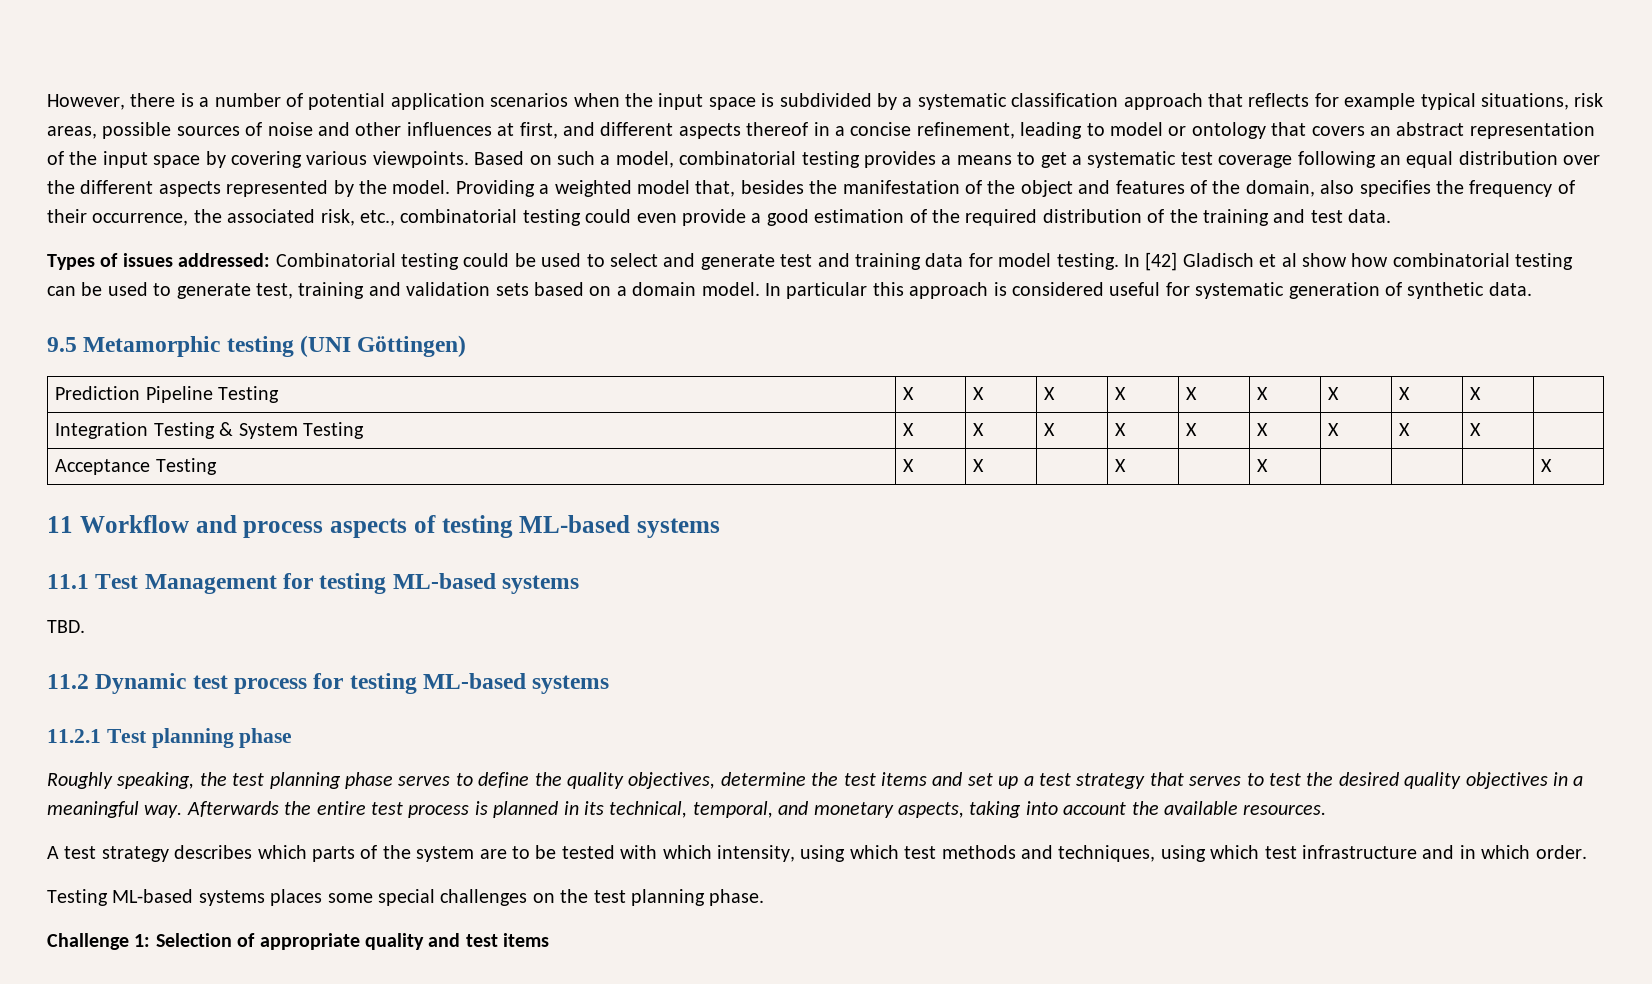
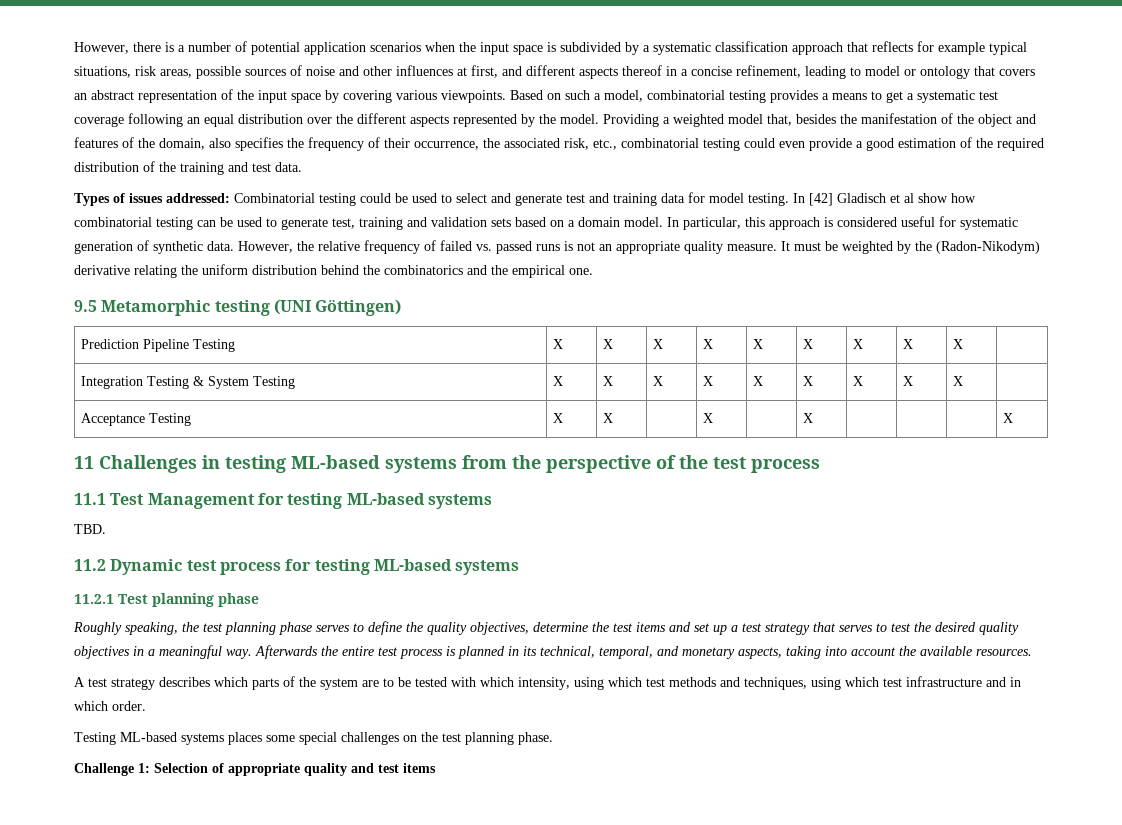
- In particular this approach is considered useful for systematic generation of synthetic data.
+ In particular, this approach is considered useful for systematic generation of synthetic data. However, the relative frequency of failed vs. passed runs is not an appropriate quality measure. It must be weighted by the (Radon-Nikodym) derivative relating the uniform distribution behind the combinatorics and the empirical one.
- 11 Workflow and process aspects of testing ML-based systems
+ 11 Challenges in testing ML-based systems from the perspective of the test process

